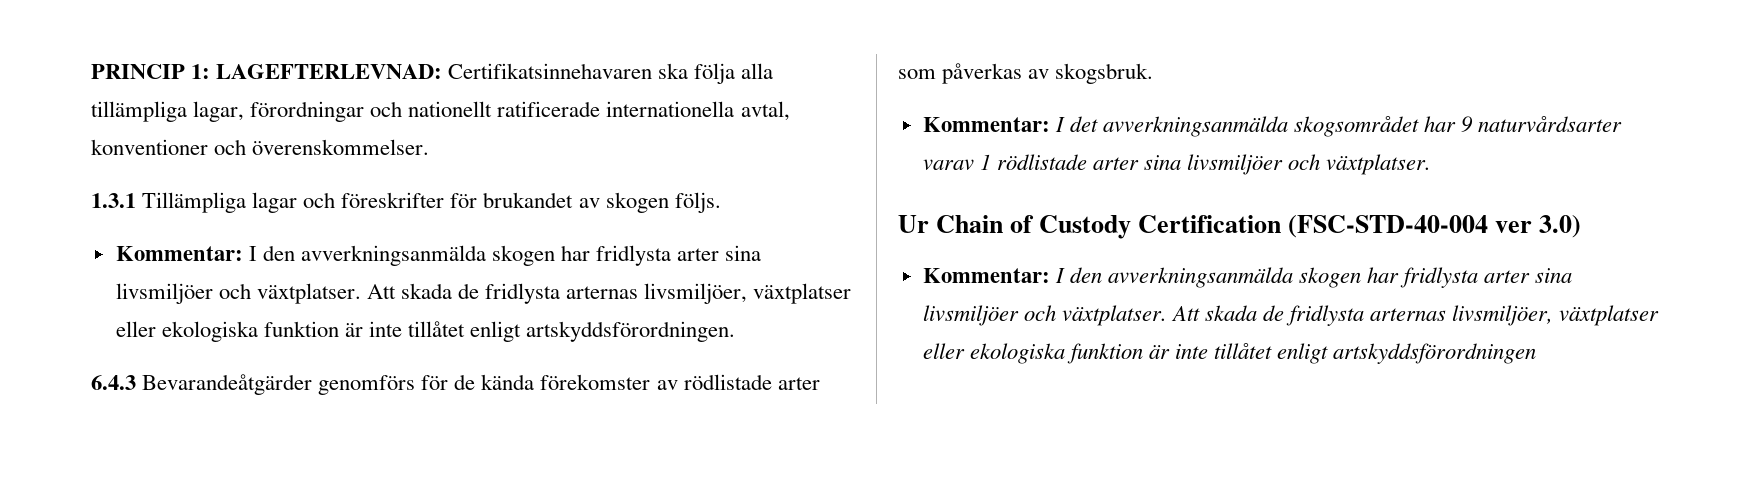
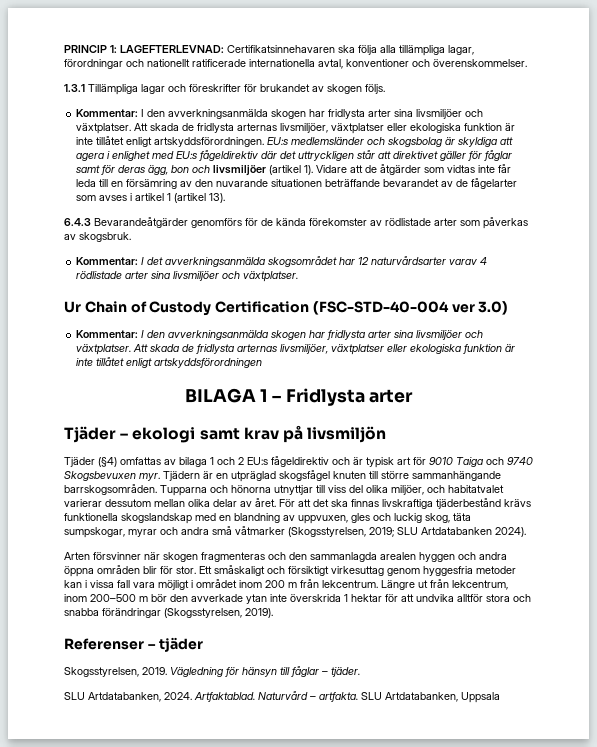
+ EU:s medlemsländer och skogsbolag är skyldiga att agera i enlighet med EU:s fågeldirektiv där det uttryckligen står att direktivet gäller för fåglar samt för deras ägg, bon och livsmiljöer (artikel 1). Vidare att de åtgärder som vidtas inte får leda till en försämring av den nuvarande situationen beträffande bevarandet av de fågelarter som avses i artikel 1 (artikel 13).
- Kommentar: I det avverkningsanmälda skogsområdet har 9 naturvårdsarter varav 1 rödlistade arter sina livsmiljöer och växtplatser.
+ Kommentar: I det avverkningsanmälda skogsområdet har 12 naturvårdsarter varav 4 rödlistade arter sina livsmiljöer och växtplatser.
+ BILAGA 1 – Fridlysta arter
+ Tjäder – ekologi samt krav på livsmiljön
+ Tjäder (§4) omfattas av bilaga 1 och 2 EU:s fågeldirektiv och är typisk art för 9010 Taiga och 9740 Skogsbevuxen myr. Tjädern är en utpräglad skogsfågel knuten till större sammanhängande barrskogsområden. Tupparna och hönorna utnyttjar till viss del olika miljöer, och habitatvalet varierar dessutom mellan olika delar av året. För att det ska finnas livskraftiga tjäderbestånd krävs funktionella skogslandskap med en blandning av uppvuxen, gles och luckig skog, täta sumpskogar, myrar och andra små våtmarker (Skogsstyrelsen, 2019; SLU Artdatabanken 2024).
+ Arten försvinner när skogen fragmenteras och den sammanlagda arealen hyggen och andra öppna områden blir för stor. Ett småskaligt och försiktigt virkesuttag genom hyggesfria metoder kan i vissa fall vara möjligt i området inom 200 m från lekcentrum. Längre ut från lekcentrum, inom 200–500 m bör den avverkade ytan inte överskrida 1 hektar för att undvika alltför stora och snabba förändringar (Skogsstyrelsen, 2019).
+ Referenser – tjäder
+ Skogsstyrelsen, 2019. Vägledning för hänsyn till fåglar – tjäder.
+ SLU Artdatabanken, 2024. Artfaktablad. Naturvård – artfakta. SLU Artdatabanken, Uppsala

